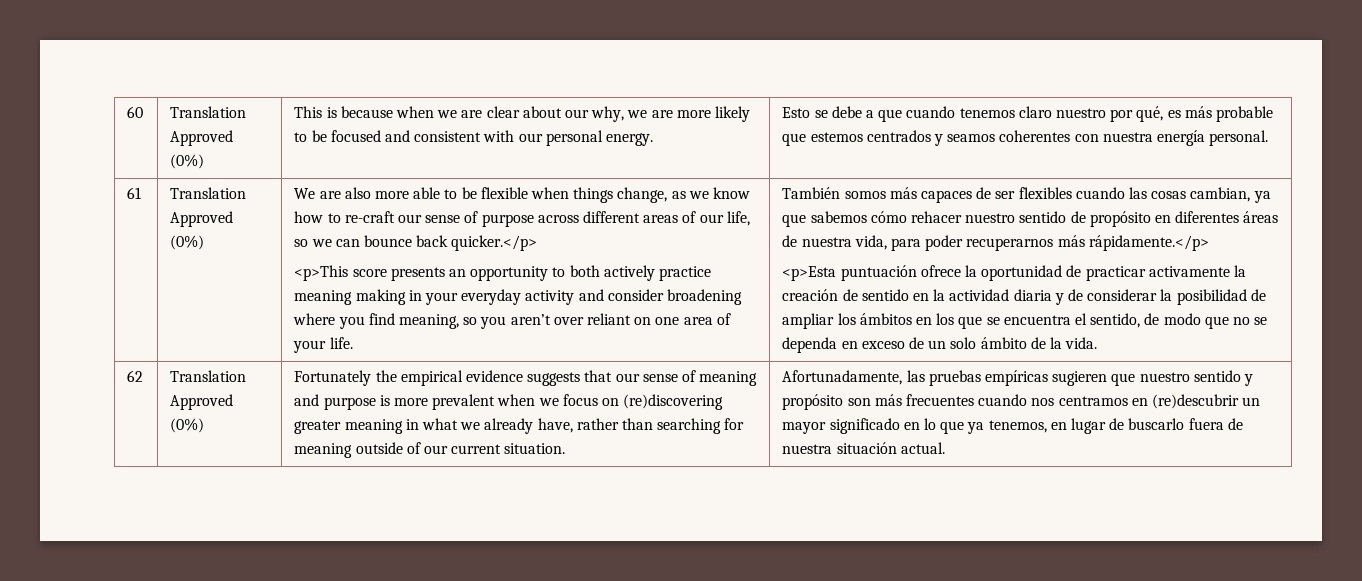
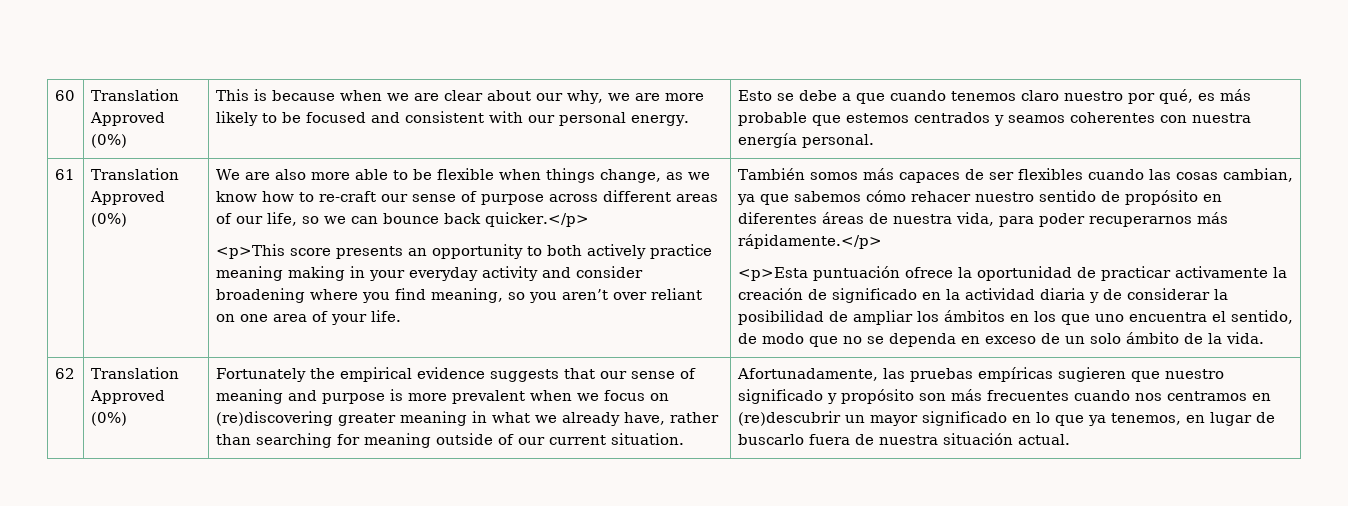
- <p>Esta puntuación ofrece la oportunidad de practicar activamente la creación de sentido en la actividad diaria y de considerar la posibilidad de ampliar los ámbitos en los que se encuentra el sentido, de modo que no se dependa en exceso de un solo ámbito de la vida.
+ <p>Esta puntuación ofrece la oportunidad de practicar activamente la creación de significado en la actividad diaria y de considerar la posibilidad de ampliar los ámbitos en los que uno encuentra el sentido, de modo que no se dependa en exceso de un solo ámbito de la vida.
- Afortunadamente, las pruebas empíricas sugieren que nuestro sentido y propósito son más frecuentes cuando nos centramos en (re)descubrir un mayor significado en lo que ya tenemos, en lugar de buscarlo fuera de nuestra situación actual.
+ Afortunadamente, las pruebas empíricas sugieren que nuestro significado y propósito son más frecuentes cuando nos centramos en (re)descubrir un mayor significado en lo que ya tenemos, en lugar de buscarlo fuera de nuestra situación actual.

